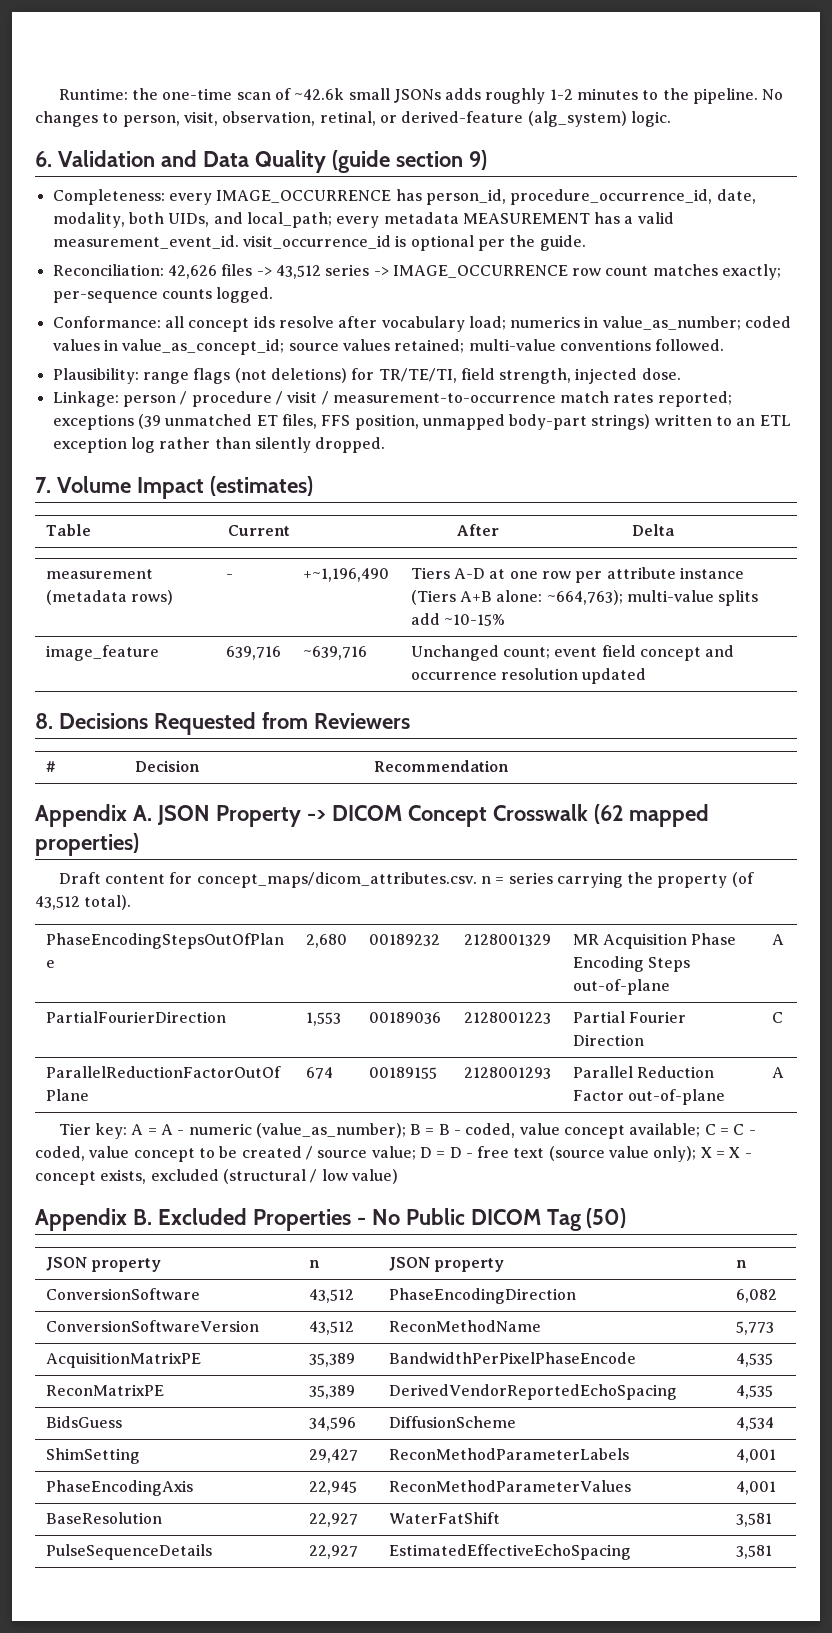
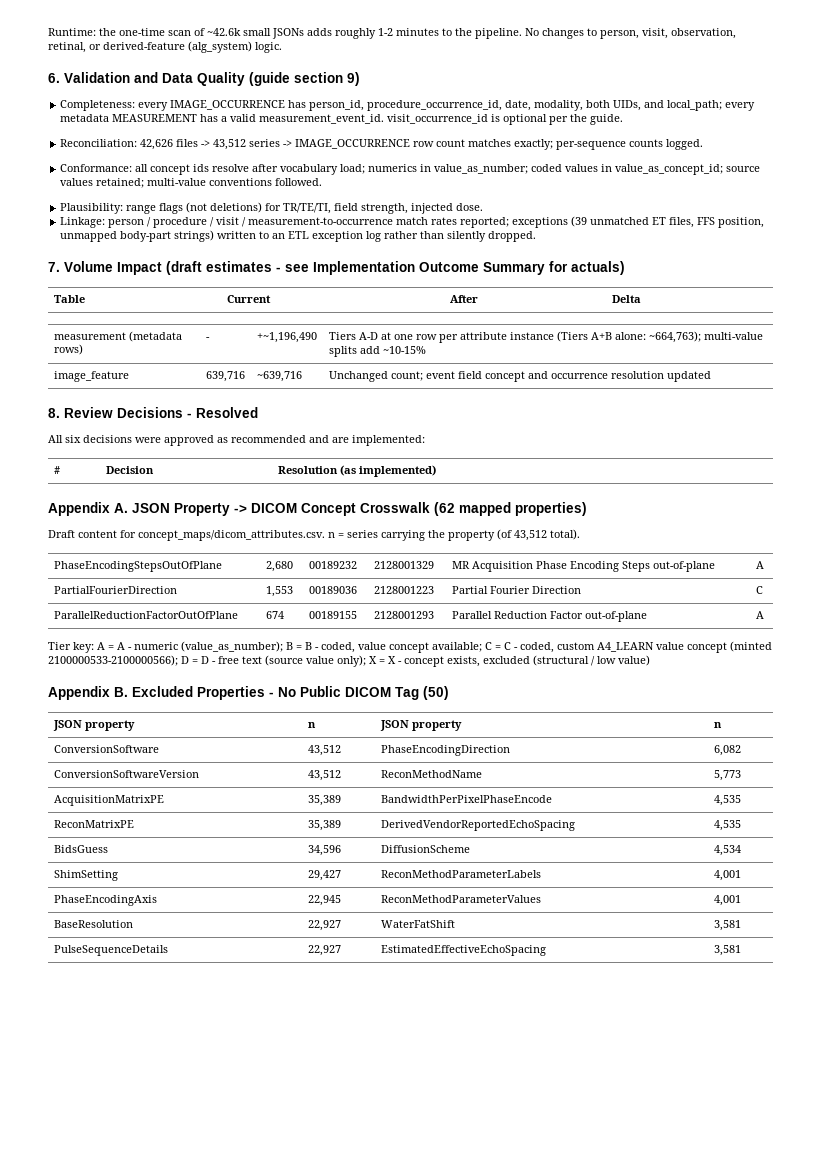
- 7. Volume Impact (estimates)
+ 7. Volume Impact (draft estimates - see Implementation Outcome Summary for actuals)
- 8. Decisions Requested from Reviewers
+ 8. Review Decisions - Resolved
+ All six decisions were approved as recommended and are implemented:
- # | Decision | Recommendation
+ # | Decision | Resolution (as implemented)
- Tier key: A = A - numeric (value_as_number); B = B - coded, value concept available; C = C - coded, value concept to be created / source value; D = D - free text (source value only); X = X - concept exists, excluded (structural / low value)
+ Tier key: A = A - numeric (value_as_number); B = B - coded, value concept available; C = C - coded, custom A4_LEARN value concept (minted 2100000533-2100000566); D = D - free text (source value only); X = X - concept exists, excluded (structural / low value)

